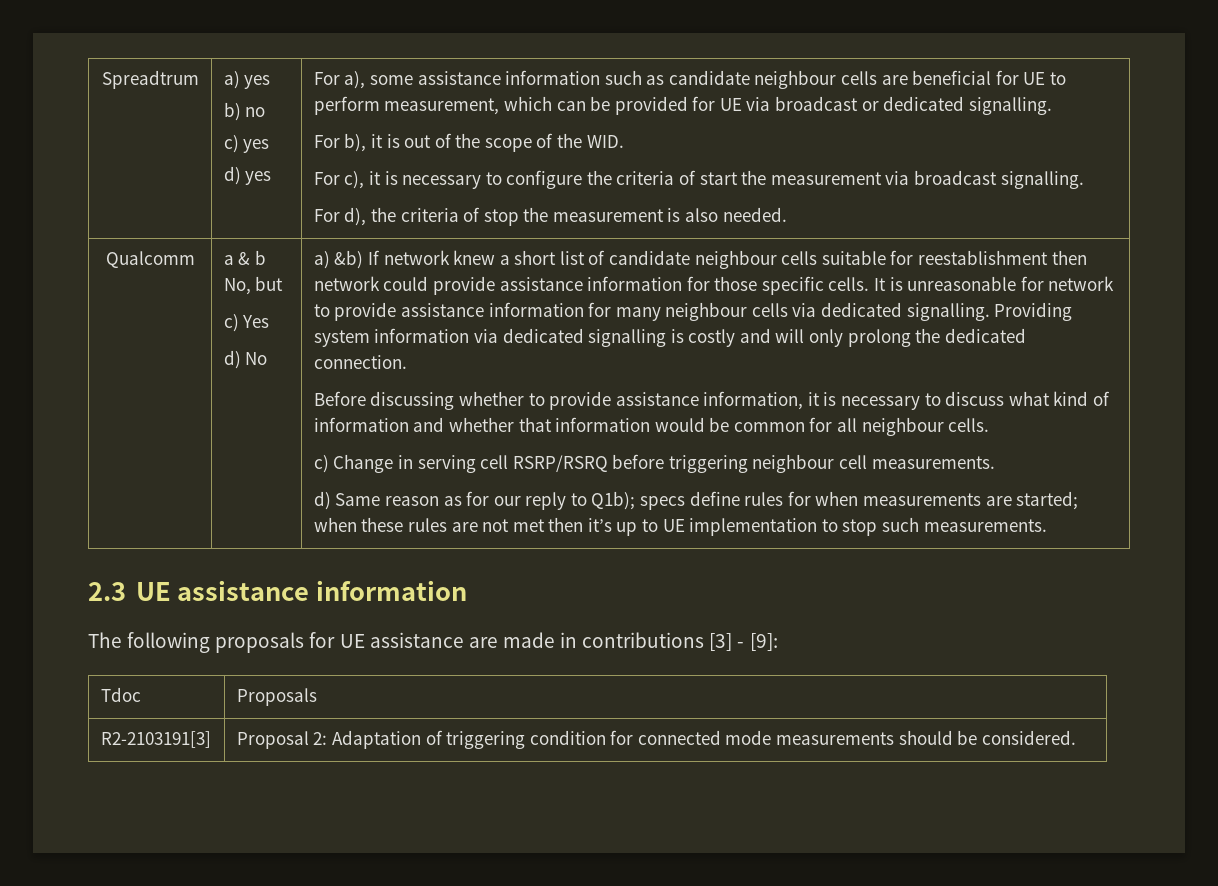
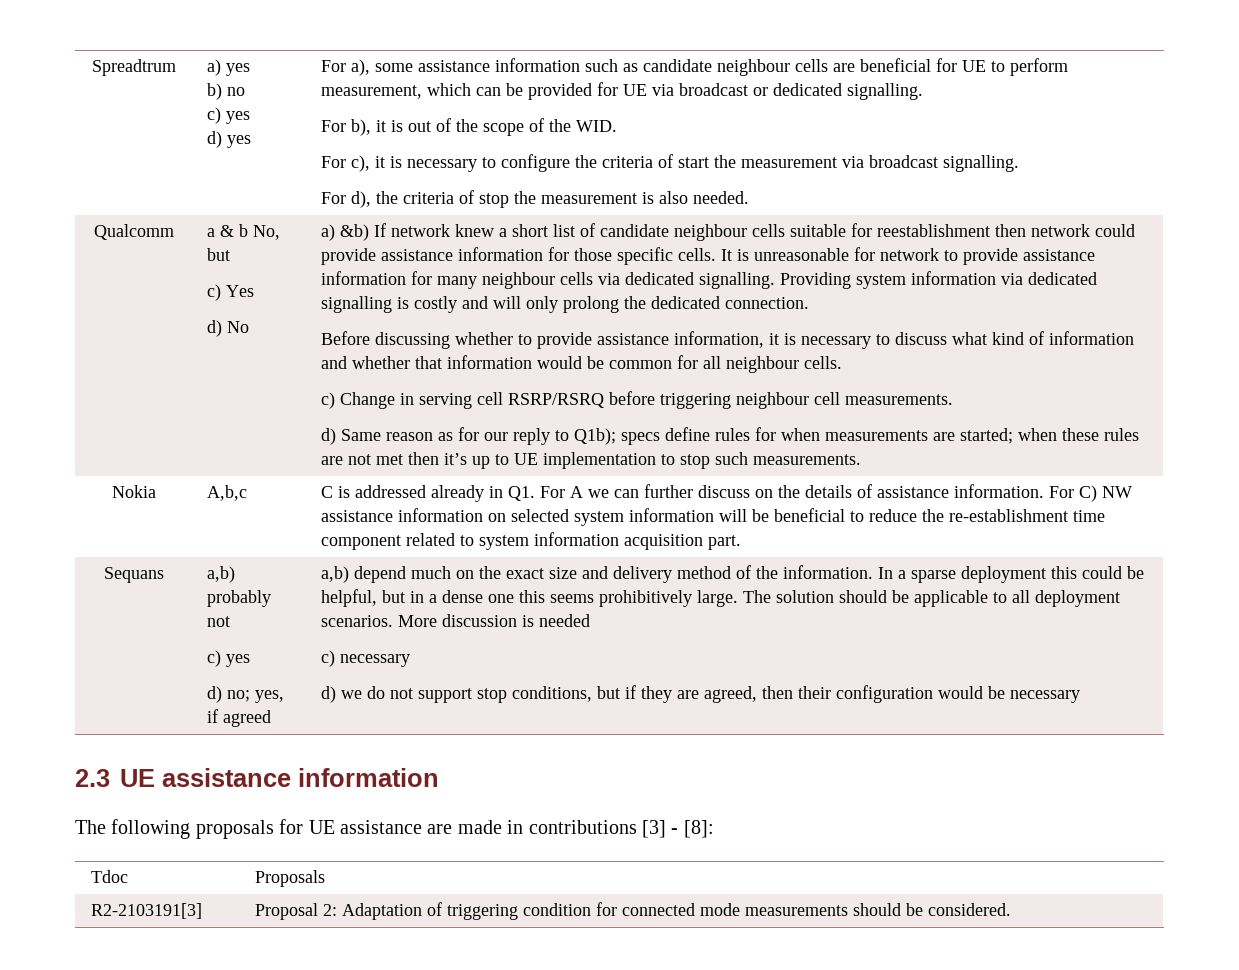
+ Nokia | A,b,c | C is addressed already in Q1. For A we can further discuss on the details of assistance information. For C) NW assistance information on selected system information will be beneficial to reduce the re-establishment time component related to system information acquisition part.
+ Sequans | a,b) probably not
+ c) yes
+ d) no; yes, if agreed | a,b) depend much on the exact size and delivery method of the information. In a sparse deployment this could be helpful, but in a dense one this seems prohibitively large. The solution should be applicable to all deployment scenarios. More discussion is needed
+ c) necessary
+ d) we do not support stop conditions, but if they are agreed, then their configuration would be necessary
- The following proposals for UE assistance are made in contributions [3] - [9]:
+ The following proposals for UE assistance are made in contributions [3] - [8]:

